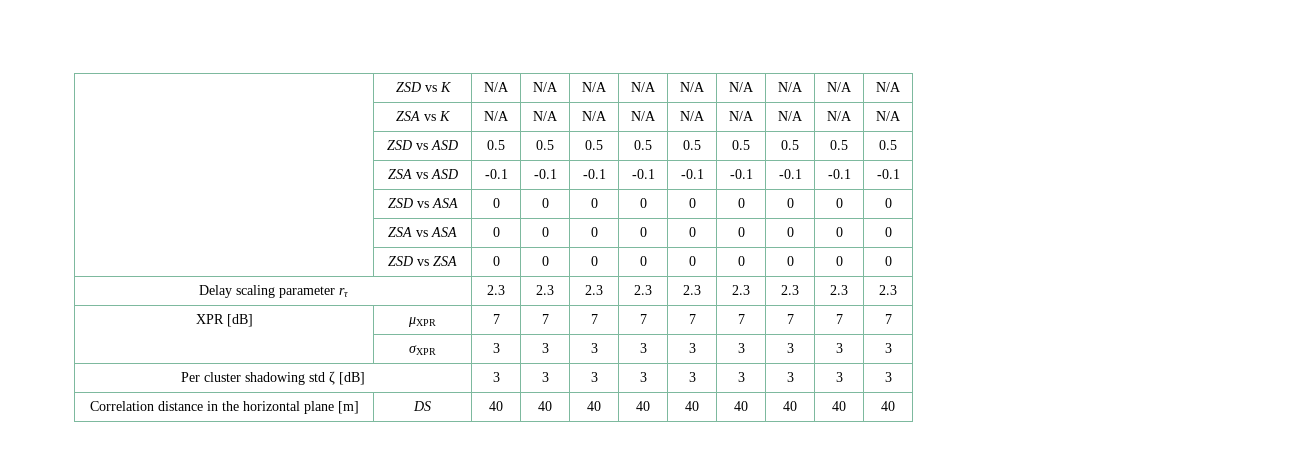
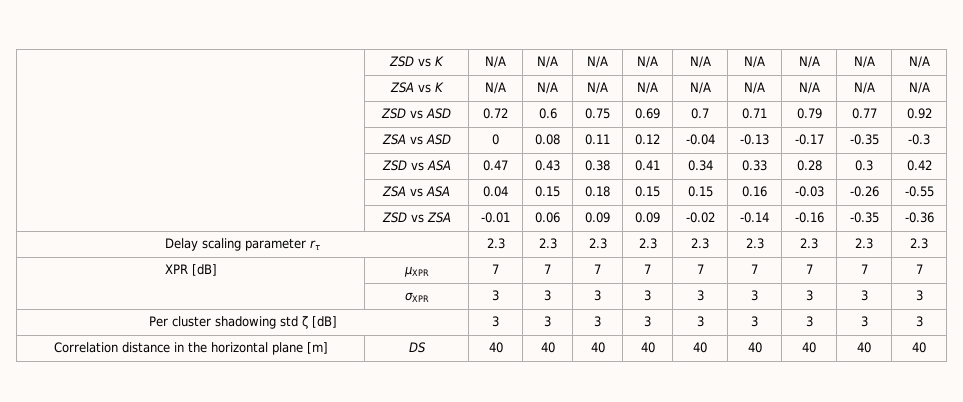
- | ZSD vs ASD | 0.5 | 0.5 | 0.5 | 0.5 | 0.5 | 0.5 | 0.5 | 0.5 | 0.5
- | ZSA vs ASD | -0.1 | -0.1 | -0.1 | -0.1 | -0.1 | -0.1 | -0.1 | -0.1 | -0.1
- | ZSD vs ASA | 0 | 0 | 0 | 0 | 0 | 0 | 0 | 0 | 0
- | ZSA vs ASA | 0 | 0 | 0 | 0 | 0 | 0 | 0 | 0 | 0
- | ZSD vs ZSA | 0 | 0 | 0 | 0 | 0 | 0 | 0 | 0 | 0
+ | ZSD vs ASD | 0.72 | 0.6 | 0.75 | 0.69 | 0.7 | 0.71 | 0.79 | 0.77 | 0.92
+ | ZSA vs ASD | 0 | 0.08 | 0.11 | 0.12 | -0.04 | -0.13 | -0.17 | -0.35 | -0.3
+ | ZSD vs ASA | 0.47 | 0.43 | 0.38 | 0.41 | 0.34 | 0.33 | 0.28 | 0.3 | 0.42
+ | ZSA vs ASA | 0.04 | 0.15 | 0.18 | 0.15 | 0.15 | 0.16 | -0.03 | -0.26 | -0.55
+ | ZSD vs ZSA | -0.01 | 0.06 | 0.09 | 0.09 | -0.02 | -0.14 | -0.16 | -0.35 | -0.36

